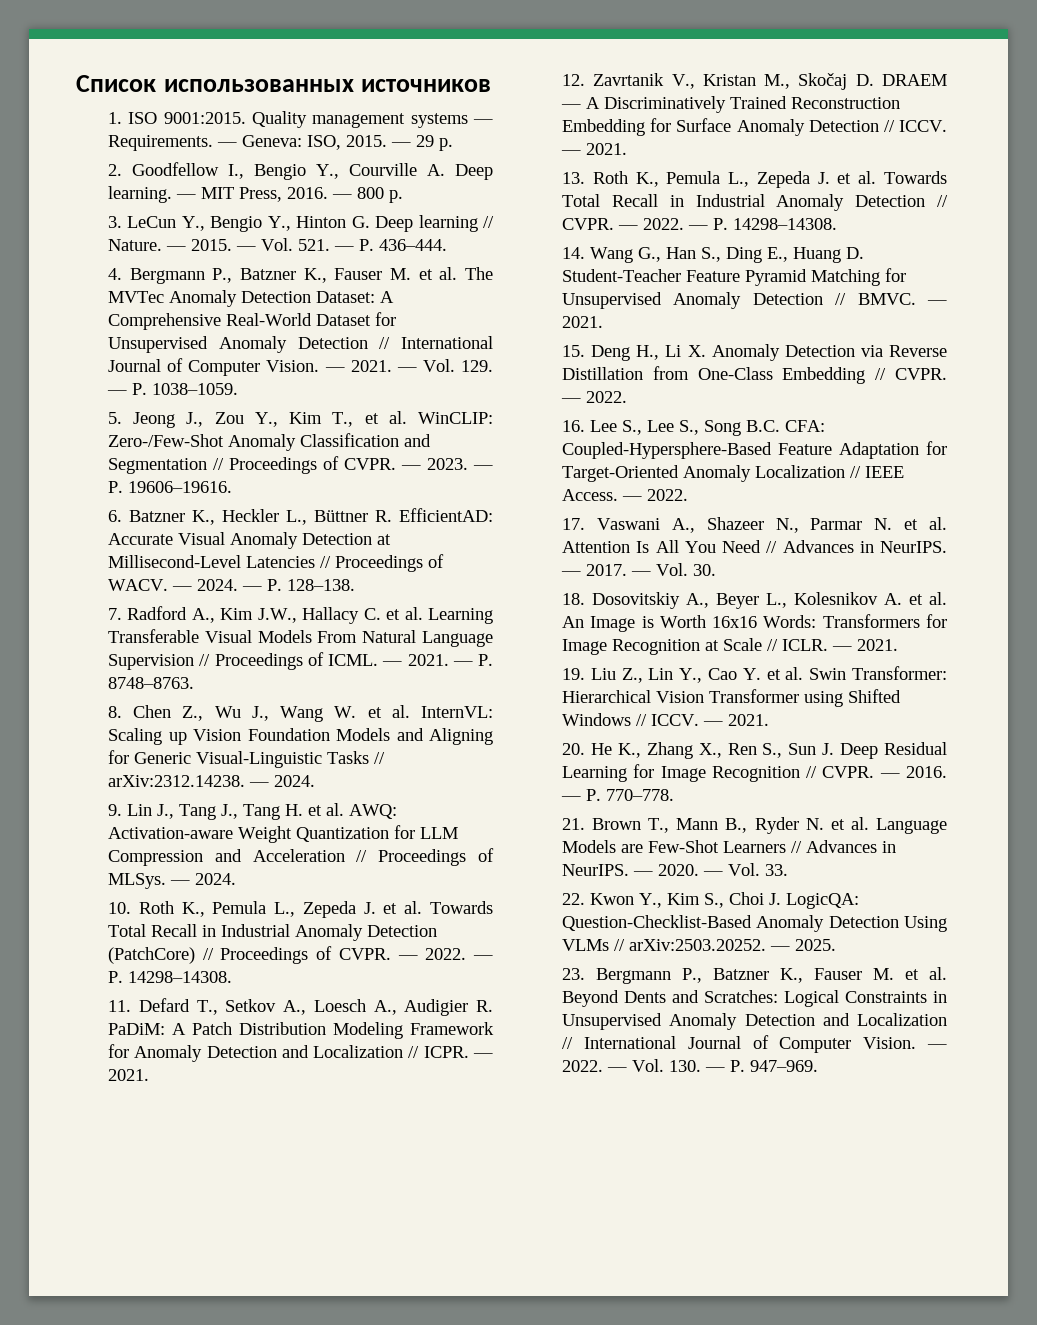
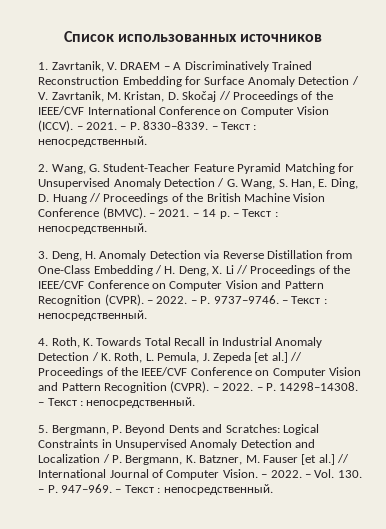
- 1. ISO 9001:2015. Quality management systems — Requirements. — Geneva: ISO, 2015. — 29 p.
- 2. Goodfellow I., Bengio Y., Courville A. Deep learning. — MIT Press, 2016. — 800 p.
- 3. LeCun Y., Bengio Y., Hinton G. Deep learning // Nature. — 2015. — Vol. 521. — P. 436–444.
- 4. Bergmann P., Batzner K., Fauser M. et al. The MVTec Anomaly Detection Dataset: A Comprehensive Real-World Dataset for Unsupervised Anomaly Detection // International Journal of Computer Vision. — 2021. — Vol. 129. — P. 1038–1059.
- 5. Jeong J., Zou Y., Kim T., et al. WinCLIP: Zero-/Few-Shot Anomaly Classification and Segmentation // Proceedings of CVPR. — 2023. — P. 19606–19616.
- 6. Batzner K., Heckler L., Büttner R. EfficientAD: Accurate Visual Anomaly Detection at Millisecond-Level Latencies // Proceedings of WACV. — 2024. — P. 128–138.
- 7. Radford A., Kim J.W., Hallacy C. et al. Learning Transferable Visual Models From Natural Language Supervision // Proceedings of ICML. — 2021. — P. 8748–8763.
- 8. Chen Z., Wu J., Wang W. et al. InternVL: Scaling up Vision Foundation Models and Aligning for Generic Visual-Linguistic Tasks // arXiv:2312.14238. — 2024.
- 9. Lin J., Tang J., Tang H. et al. AWQ: Activation-aware Weight Quantization for LLM Compression and Acceleration // Proceedings of MLSys. — 2024.
- 10. Roth K., Pemula L., Zepeda J. et al. Towards Total Recall in Industrial Anomaly Detection (PatchCore) // Proceedings of CVPR. — 2022. — P. 14298–14308.
- 11. Defard T., Setkov A., Loesch A., Audigier R. PaDiM: A Patch Distribution Modeling Framework for Anomaly Detection and Localization // ICPR. — 2021.
- 12. Zavrtanik V., Kristan M., Skočaj D. DRAEM — A Discriminatively Trained Reconstruction Embedding for Surface Anomaly Detection // ICCV. — 2021.
- 13. Roth K., Pemula L., Zepeda J. et al. Towards Total Recall in Industrial Anomaly Detection // CVPR. — 2022. — P. 14298–14308.
- 14. Wang G., Han S., Ding E., Huang D. Student-Teacher Feature Pyramid Matching for Unsupervised Anomaly Detection // BMVC. — 2021.
- 15. Deng H., Li X. Anomaly Detection via Reverse Distillation from One-Class Embedding // CVPR. — 2022.
- 16. Lee S., Lee S., Song B.C. CFA: Coupled-Hypersphere-Based Feature Adaptation for Target-Oriented Anomaly Localization // IEEE Access. — 2022.
- 17. Vaswani A., Shazeer N., Parmar N. et al. Attention Is All You Need // Advances in NeurIPS. — 2017. — Vol. 30.
- 18. Dosovitskiy A., Beyer L., Kolesnikov A. et al. An Image is Worth 16x16 Words: Transformers for Image Recognition at Scale // ICLR. — 2021.
- 19. Liu Z., Lin Y., Cao Y. et al. Swin Transformer: Hierarchical Vision Transformer using Shifted Windows // ICCV. — 2021.
- 20. He K., Zhang X., Ren S., Sun J. Deep Residual Learning for Image Recognition // CVPR. — 2016. — P. 770–778.
- 21. Brown T., Mann B., Ryder N. et al. Language Models are Few-Shot Learners // Advances in NeurIPS. — 2020. — Vol. 33.
- 22. Kwon Y., Kim S., Choi J. LogicQA: Question-Checklist-Based Anomaly Detection Using VLMs // arXiv:2503.20252. — 2025.
- 23. Bergmann P., Batzner K., Fauser M. et al. Beyond Dents and Scratches: Logical Constraints in Unsupervised Anomaly Detection and Localization // International Journal of Computer Vision. — 2022. — Vol. 130. — P. 947–969.
+ 1. Zavrtanik, V. DRAEM – A Discriminatively Trained Reconstruction Embedding for Surface Anomaly Detection / V. Zavrtanik, M. Kristan, D. Skočaj // Proceedings of the IEEE/CVF International Conference on Computer Vision (ICCV). – 2021. – P. 8330–8339. – Текст : непосредственный.
+ 2. Wang, G. Student-Teacher Feature Pyramid Matching for Unsupervised Anomaly Detection / G. Wang, S. Han, E. Ding, D. Huang // Proceedings of the British Machine Vision Conference (BMVC). – 2021. – 14 p. – Текст : непосредственный.
+ 3. Deng, H. Anomaly Detection via Reverse Distillation from One-Class Embedding / H. Deng, X. Li // Proceedings of the IEEE/CVF Conference on Computer Vision and Pattern Recognition (CVPR). – 2022. – P. 9737–9746. – Текст : непосредственный.
+ 4. Roth, K. Towards Total Recall in Industrial Anomaly Detection / K. Roth, L. Pemula, J. Zepeda [et al.] // Proceedings of the IEEE/CVF Conference on Computer Vision and Pattern Recognition (CVPR). – 2022. – P. 14298–14308. – Текст : непосредственный.
+ 5. Bergmann, P. Beyond Dents and Scratches: Logical Constraints in Unsupervised Anomaly Detection and Localization / P. Bergmann, K. Batzner, M. Fauser [et al.] // International Journal of Computer Vision. – 2022. – Vol. 130. – P. 947–969. – Текст : непосредственный.

